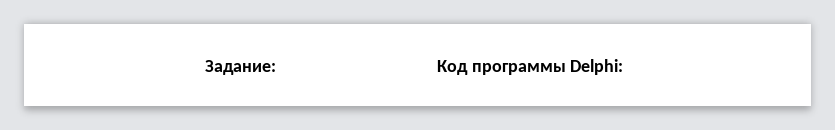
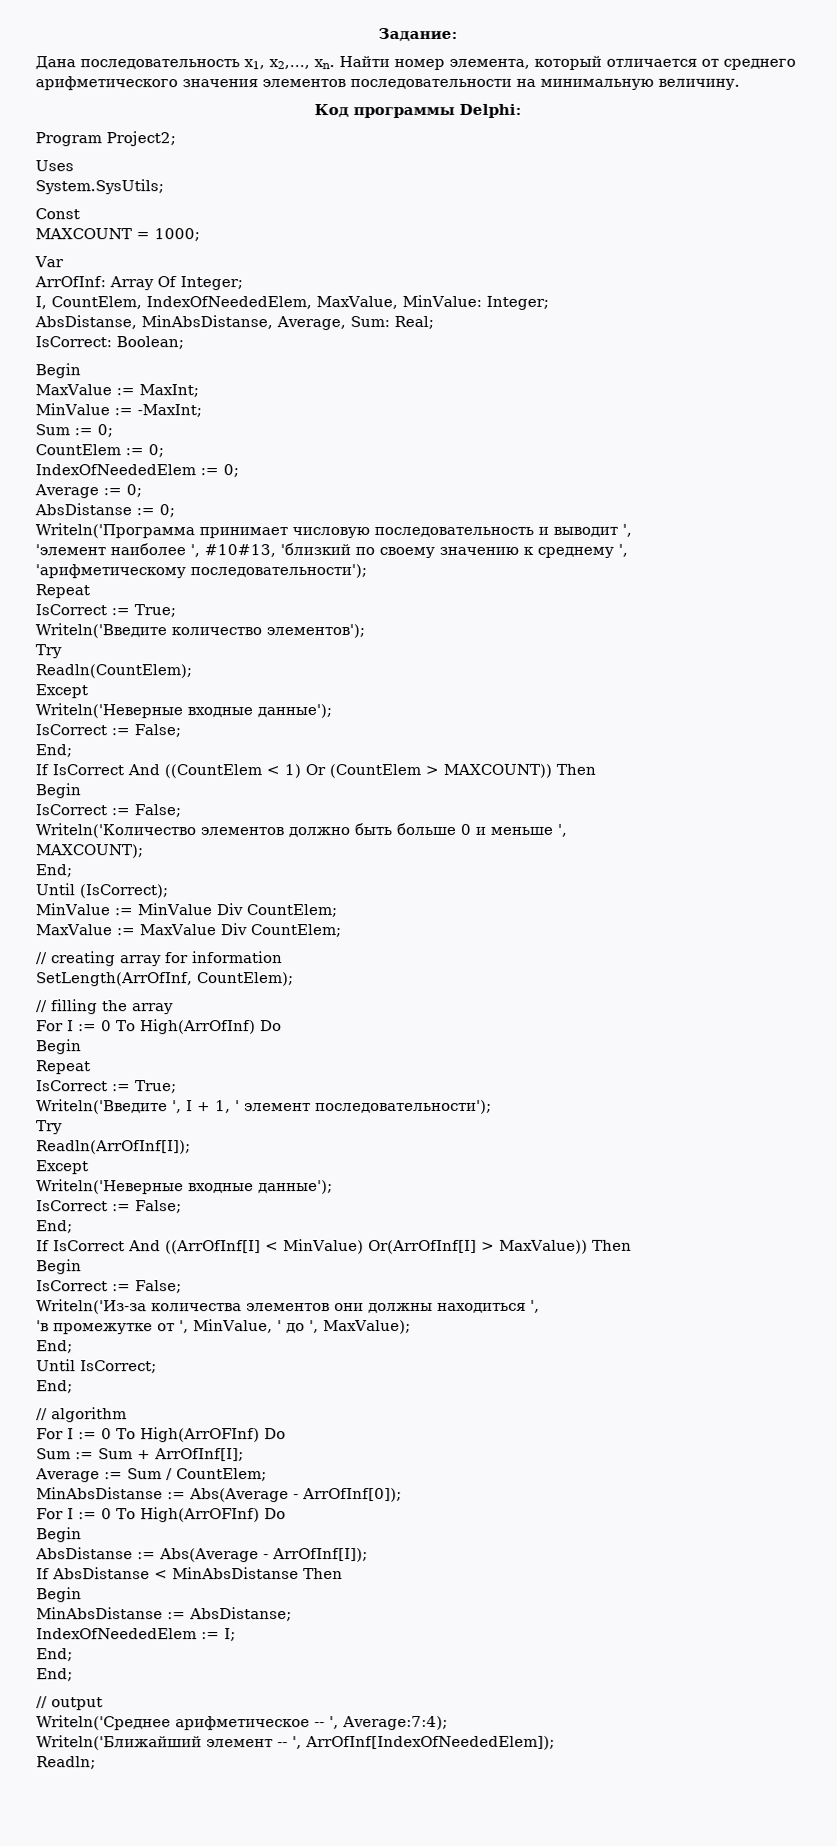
+ Дана последовательность х1, х2,…, хn. Найти номер элемента, который отличается от среднего арифметического значения элементов последовательности на минимальную величину.
  Код программы Delphi:
+ Program Project2;
+ Uses
+ System.SysUtils;
+ Const
+ MAXCOUNT = 1000;
+ Var
+ ArrOfInf: Array Of Integer;
+ I, CountElem, IndexOfNeededElem, MaxValue, MinValue: Integer;
+ AbsDistanse, MinAbsDistanse, Average, Sum: Real;
+ IsCorrect: Boolean;
+ Begin
+ MaxValue := MaxInt;
+ MinValue := -MaxInt;
+ Sum := 0;
+ CountElem := 0;
+ IndexOfNeededElem := 0;
+ Average := 0;
+ AbsDistanse := 0;
+ Writeln('Программа принимает числовую последовательность и выводит ',
+ 'элемент наиболее ', #10#13, 'близкий по своему значению к среднему ',
+ 'арифметическому последовательности');
+ Repeat
+ IsCorrect := True;
+ Writeln('Введите количество элементов');
+ Try
+ Readln(CountElem);
+ Except
+ Writeln('Неверные входные данные');
+ IsCorrect := False;
+ End;
+ If IsCorrect And ((CountElem < 1) Or (CountElem > MAXCOUNT)) Then
+ Begin
+ IsCorrect := False;
+ Writeln('Количество элементов должно быть больше 0 и меньше ',
+ MAXCOUNT);
+ End;
+ Until (IsCorrect);
+ MinValue := MinValue Div CountElem;
+ MaxValue := MaxValue Div CountElem;
+ // creating array for information
+ SetLength(ArrOfInf, CountElem);
+ // filling the array
+ For I := 0 To High(ArrOfInf) Do
+ Begin
+ Repeat
+ IsCorrect := True;
+ Writeln('Введите ', I + 1, ' элемент последовательности');
+ Try
+ Readln(ArrOfInf[I]);
+ Except
+ Writeln('Неверные входные данные');
+ IsCorrect := False;
+ End;
+ If IsCorrect And ((ArrOfInf[I] < MinValue) Or(ArrOfInf[I] > MaxValue)) Then
+ Begin
+ IsCorrect := False;
+ Writeln('Из-за количества элементов они должны находиться ',
+ 'в промежутке от ', MinValue, ' до ', MaxValue);
+ End;
+ Until IsCorrect;
+ End;
+ // algorithm
+ For I := 0 To High(ArrOFInf) Do
+ Sum := Sum + ArrOfInf[I];
+ Average := Sum / CountElem;
+ MinAbsDistanse := Abs(Average - ArrOfInf[0]);
+ For I := 0 To High(ArrOFInf) Do
+ Begin
+ AbsDistanse := Abs(Average - ArrOfInf[I]);
+ If AbsDistanse < MinAbsDistanse Then
+ Begin
+ MinAbsDistanse := AbsDistanse;
+ IndexOfNeededElem := I;
+ End;
+ End;
+ // output
+ Writeln('Среднее арифметическое -- ', Average:7:4);
+ Writeln('Ближайший элемент -- ', ArrOfInf[IndexOfNeededElem]);
+ Readln;

